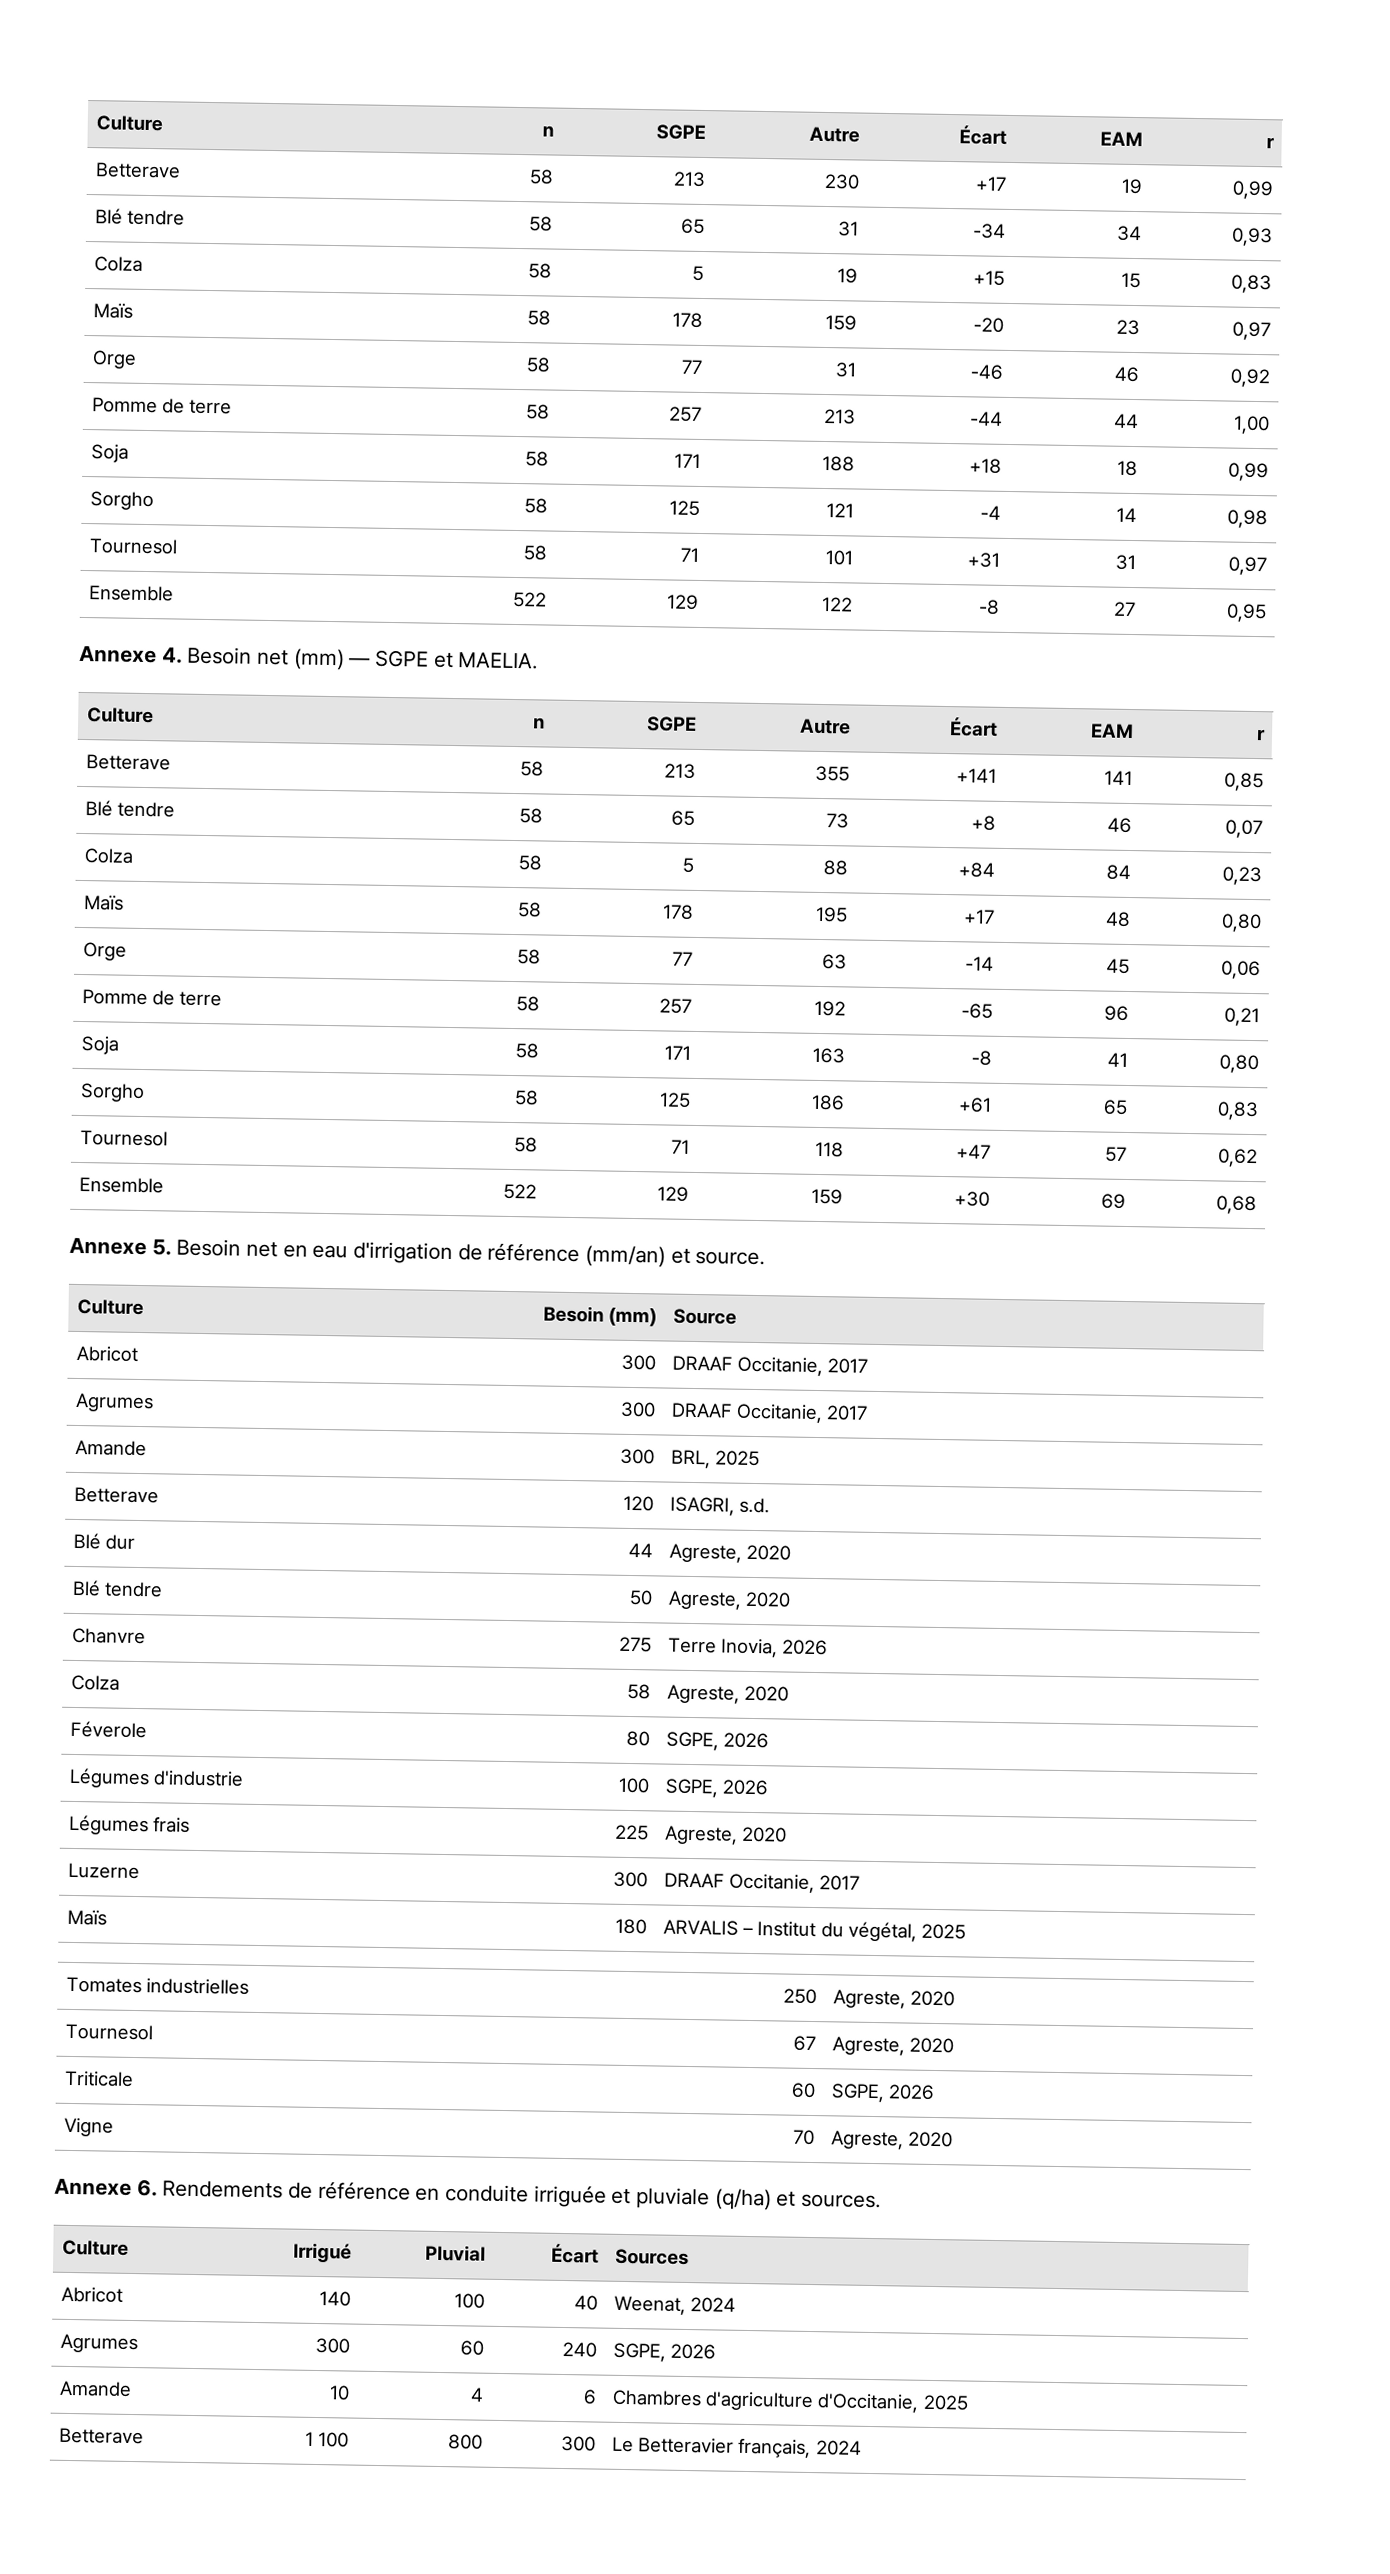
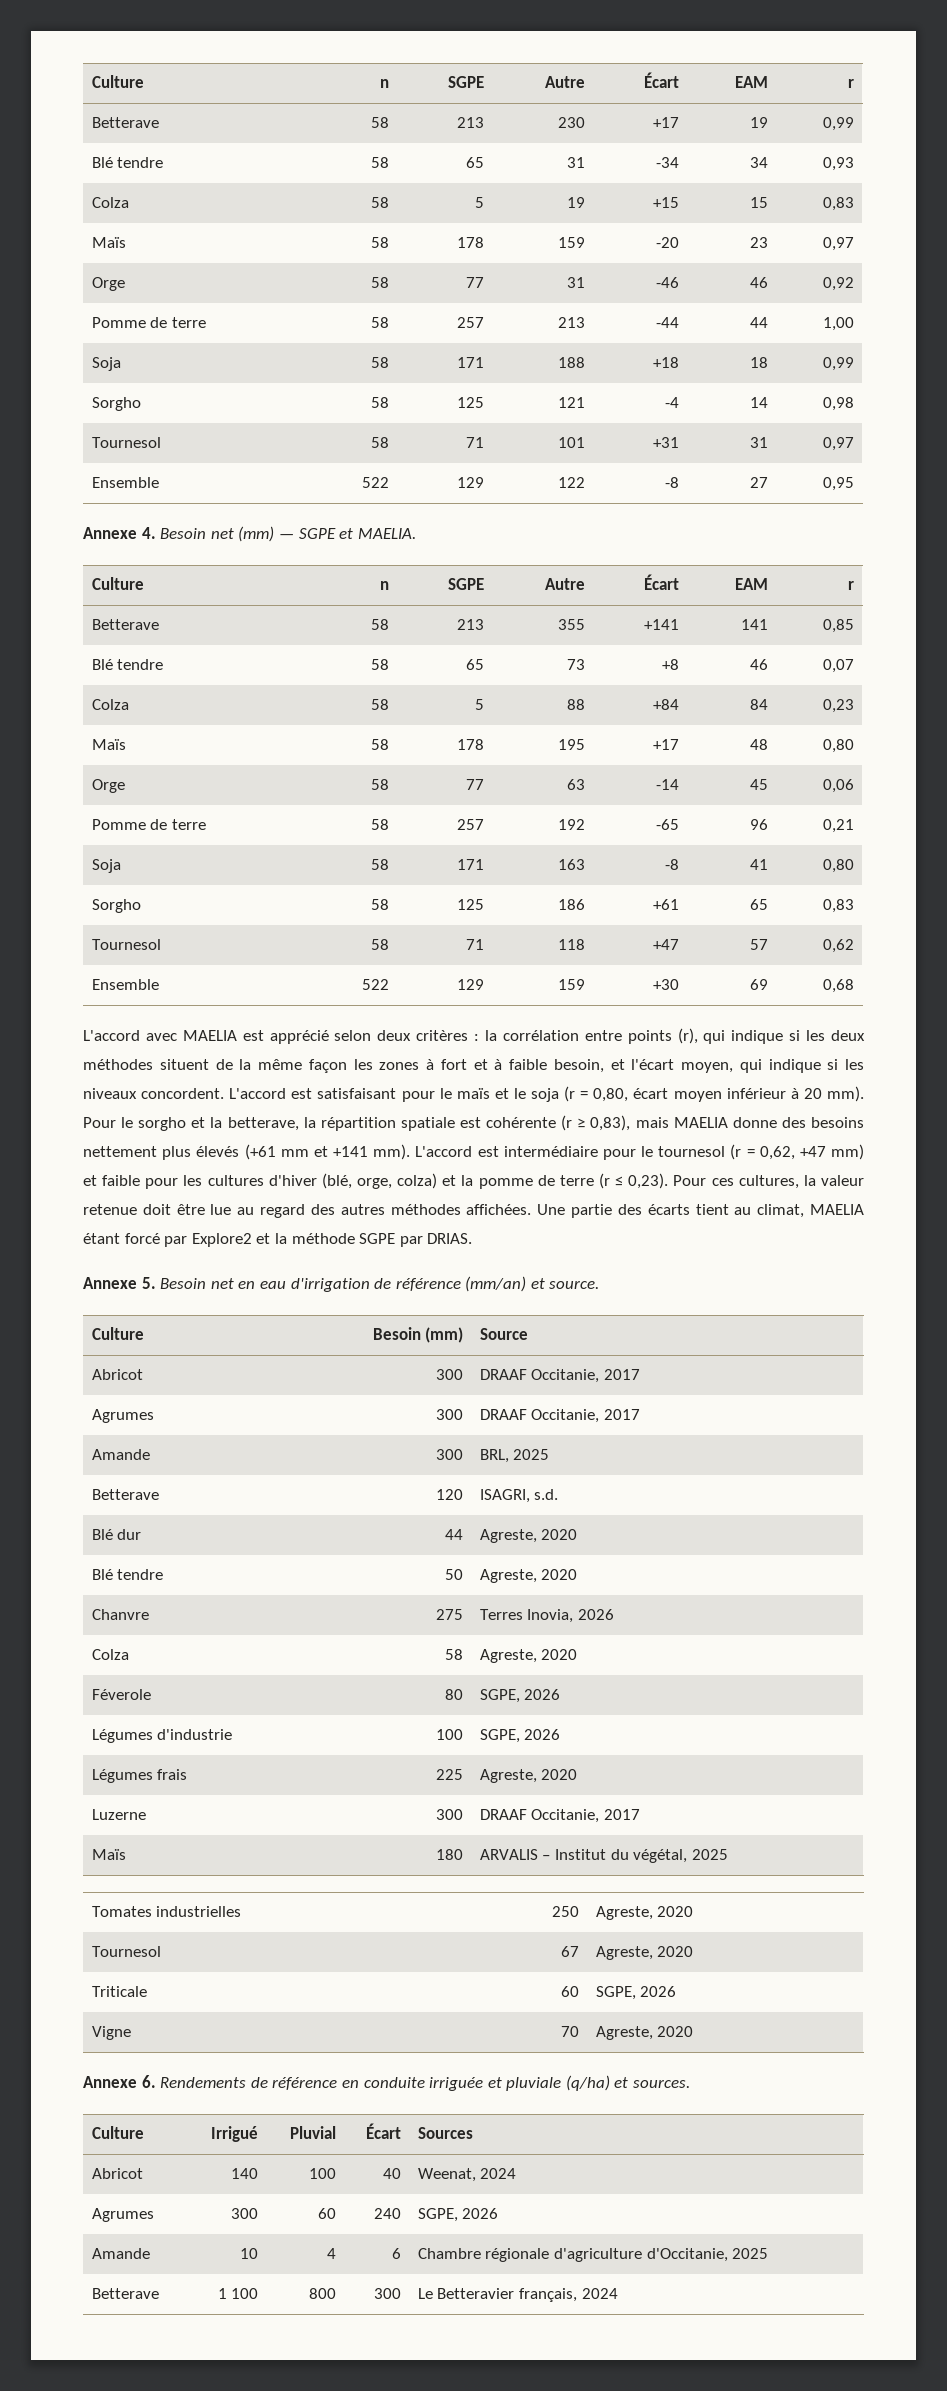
+ L'accord avec MAELIA est apprécié selon deux critères : la corrélation entre points (r), qui indique si les deux méthodes situent de la même façon les zones à fort et à faible besoin, et l'écart moyen, qui indique si les niveaux concordent. L'accord est satisfaisant pour le maïs et le soja (r = 0,80, écart moyen inférieur à 20 mm). Pour le sorgho et la betterave, la répartition spatiale est cohérente (r ≥ 0,83), mais MAELIA donne des besoins nettement plus élevés (+61 mm et +141 mm). L'accord est intermédiaire pour le tournesol (r = 0,62, +47 mm) et faible pour les cultures d'hiver (blé, orge, colza) et la pomme de terre (r ≤ 0,23). Pour ces cultures, la valeur retenue doit être lue au regard des autres méthodes affichées. Une partie des écarts tient au climat, MAELIA étant forcé par Explore2 et la méthode SGPE par DRIAS.
- Chanvre | 275 | Terre Inovia, 2026
+ Chanvre | 275 | Terres Inovia, 2026
- Amande | 10 | 4 | 6 | Chambres d'agriculture d'Occitanie, 2025
+ Amande | 10 | 4 | 6 | Chambre régionale d'agriculture d'Occitanie, 2025

